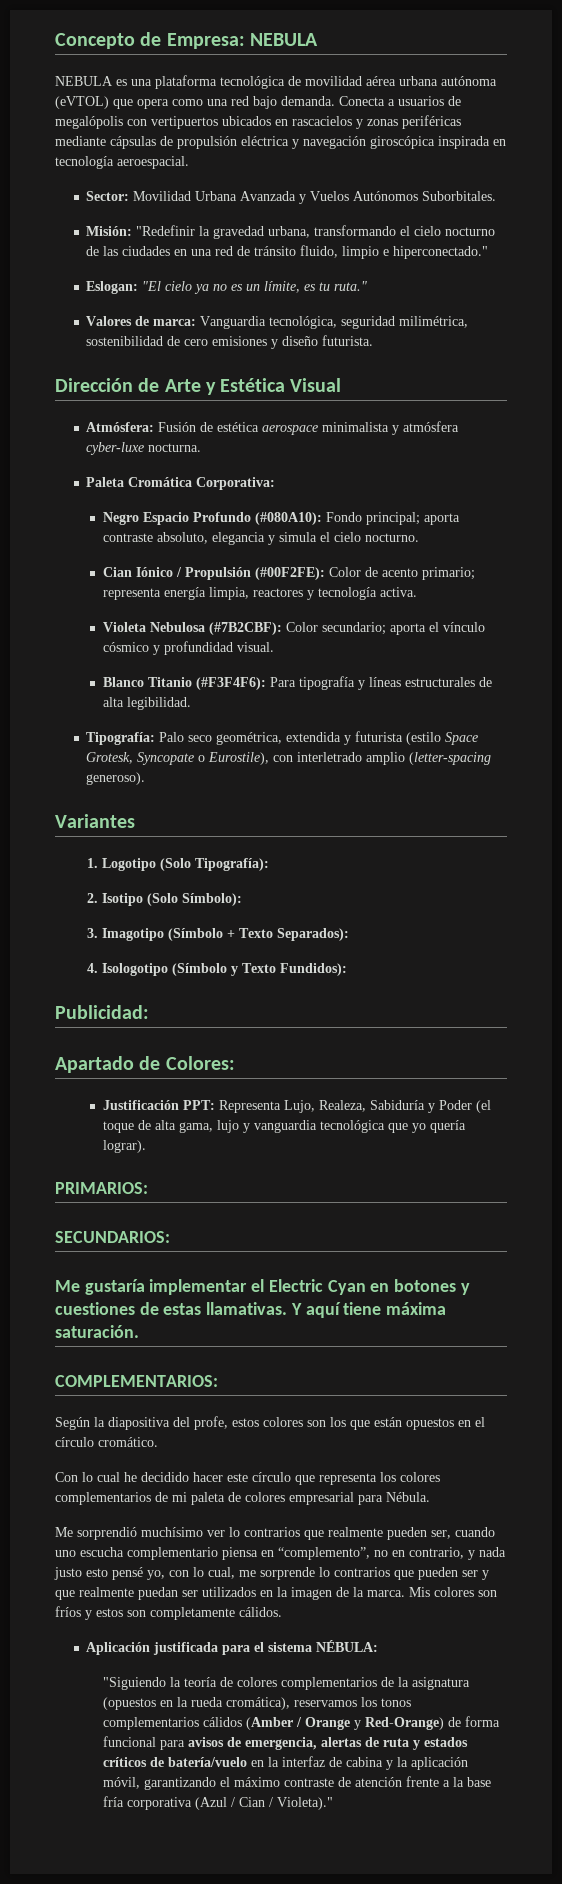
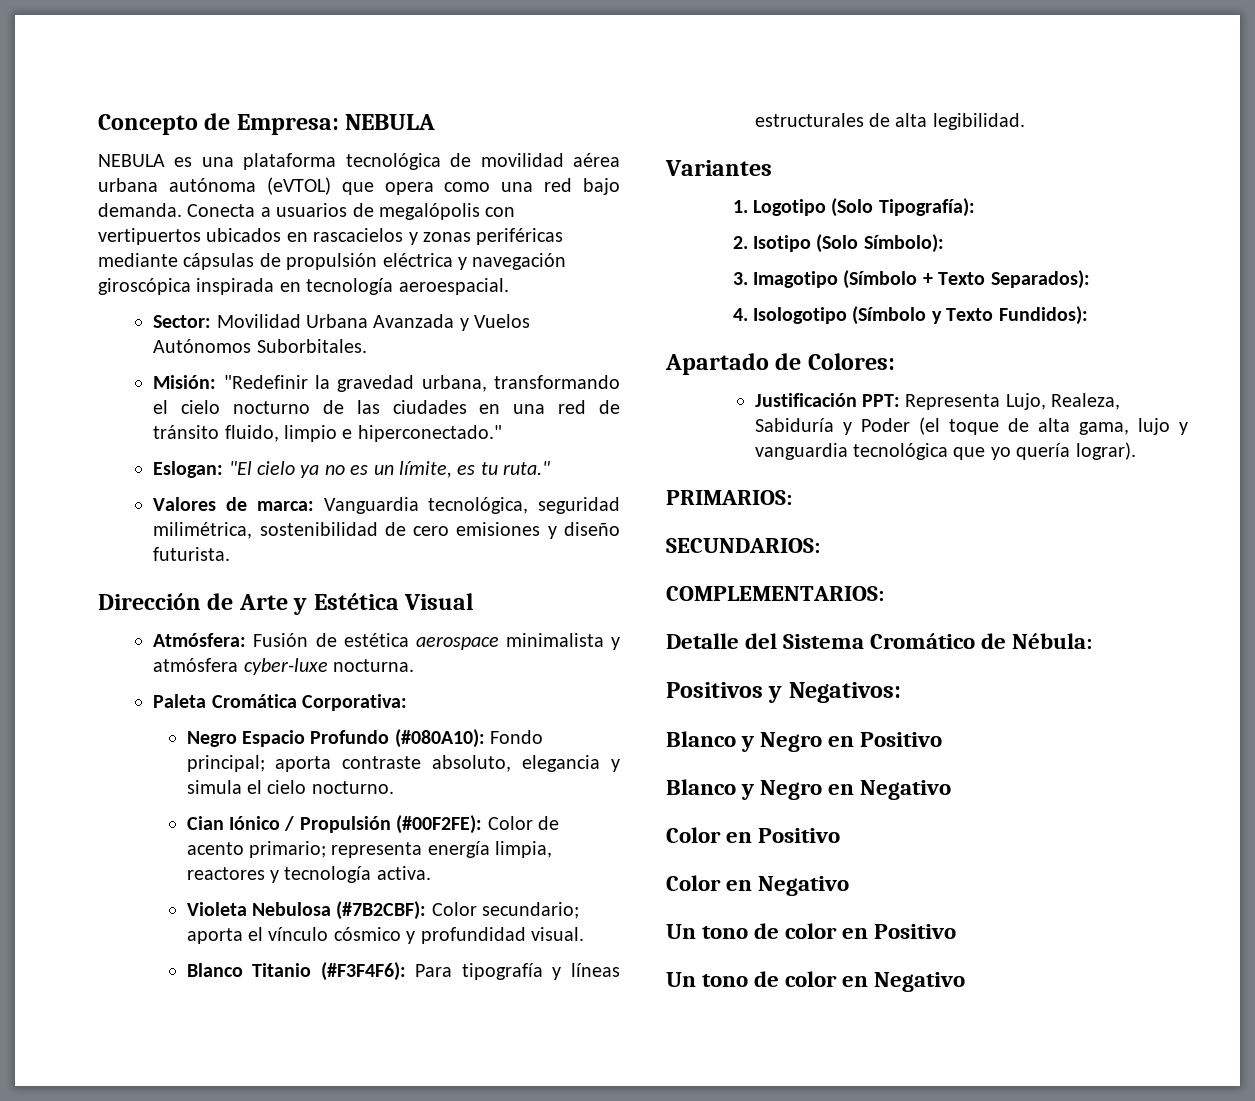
- Tipografía: Palo seco geométrica, extendida y futurista (estilo Space Grotesk, Syncopate o Eurostile), con interletrado amplio (letter-spacing generoso).
- Publicidad:
- Me gustaría implementar el Electric Cyan en botones y cuestiones de estas llamativas. Y aquí tiene máxima saturación.
  COMPLEMENTARIOS:
- Según la diapositiva del profe, estos colores son los que están opuestos en el círculo cromático.
- Con lo cual he decidido hacer este círculo que representa los colores complementarios de mi paleta de colores empresarial para Nébula.
- Me sorprendió muchísimo ver lo contrarios que realmente pueden ser, cuando uno escucha complementario piensa en “complemento”, no en contrario, y nada justo esto pensé yo, con lo cual, me sorprende lo contrarios que pueden ser y que realmente puedan ser utilizados en la imagen de la marca. Mis colores son fríos y estos son completamente cálidos.
- Aplicación justificada para el sistema NÉBULA:
- "Siguiendo la teoría de colores complementarios de la asignatura (opuestos en la rueda cromática), reservamos los tonos complementarios cálidos (Amber / Orange y Red-Orange) de forma funcional para avisos de emergencia, alertas de ruta y estados críticos de batería/vuelo en la interfaz de cabina y la aplicación móvil, garantizando el máximo contraste de atención frente a la base fría corporativa (Azul / Cian / Violeta)."
+ Detalle del Sistema Cromático de Nébula:
+ Positivos y Negativos:
+ Blanco y Negro en Positivo
+ Blanco y Negro en Negativo
+ Color en Positivo
+ Color en Negativo
+ Un tono de color en Positivo
+ Un tono de color en Negativo

